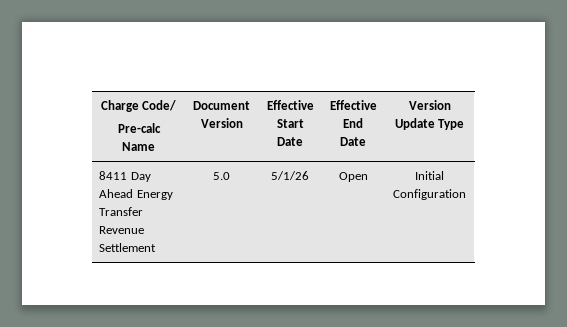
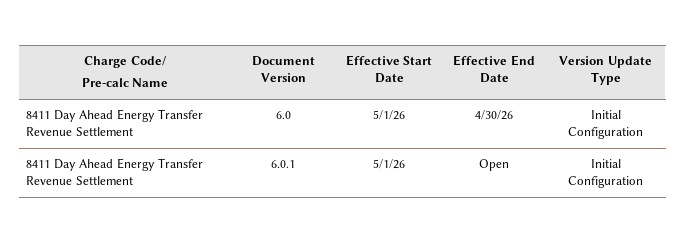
- 8411 Day Ahead Energy Transfer Revenue Settlement | 5.0 | 5/1/26 | Open | Initial Configuration
+ 8411 Day Ahead Energy Transfer Revenue Settlement | 6.0 | 5/1/26 | 4/30/26 | Initial Configuration
+ 8411 Day Ahead Energy Transfer Revenue Settlement | 6.0.1 | 5/1/26 | Open | Initial Configuration

